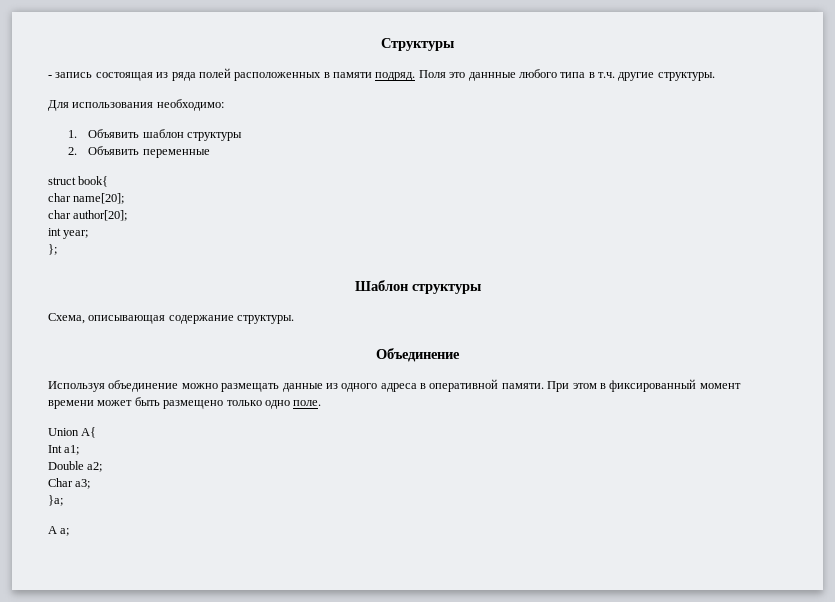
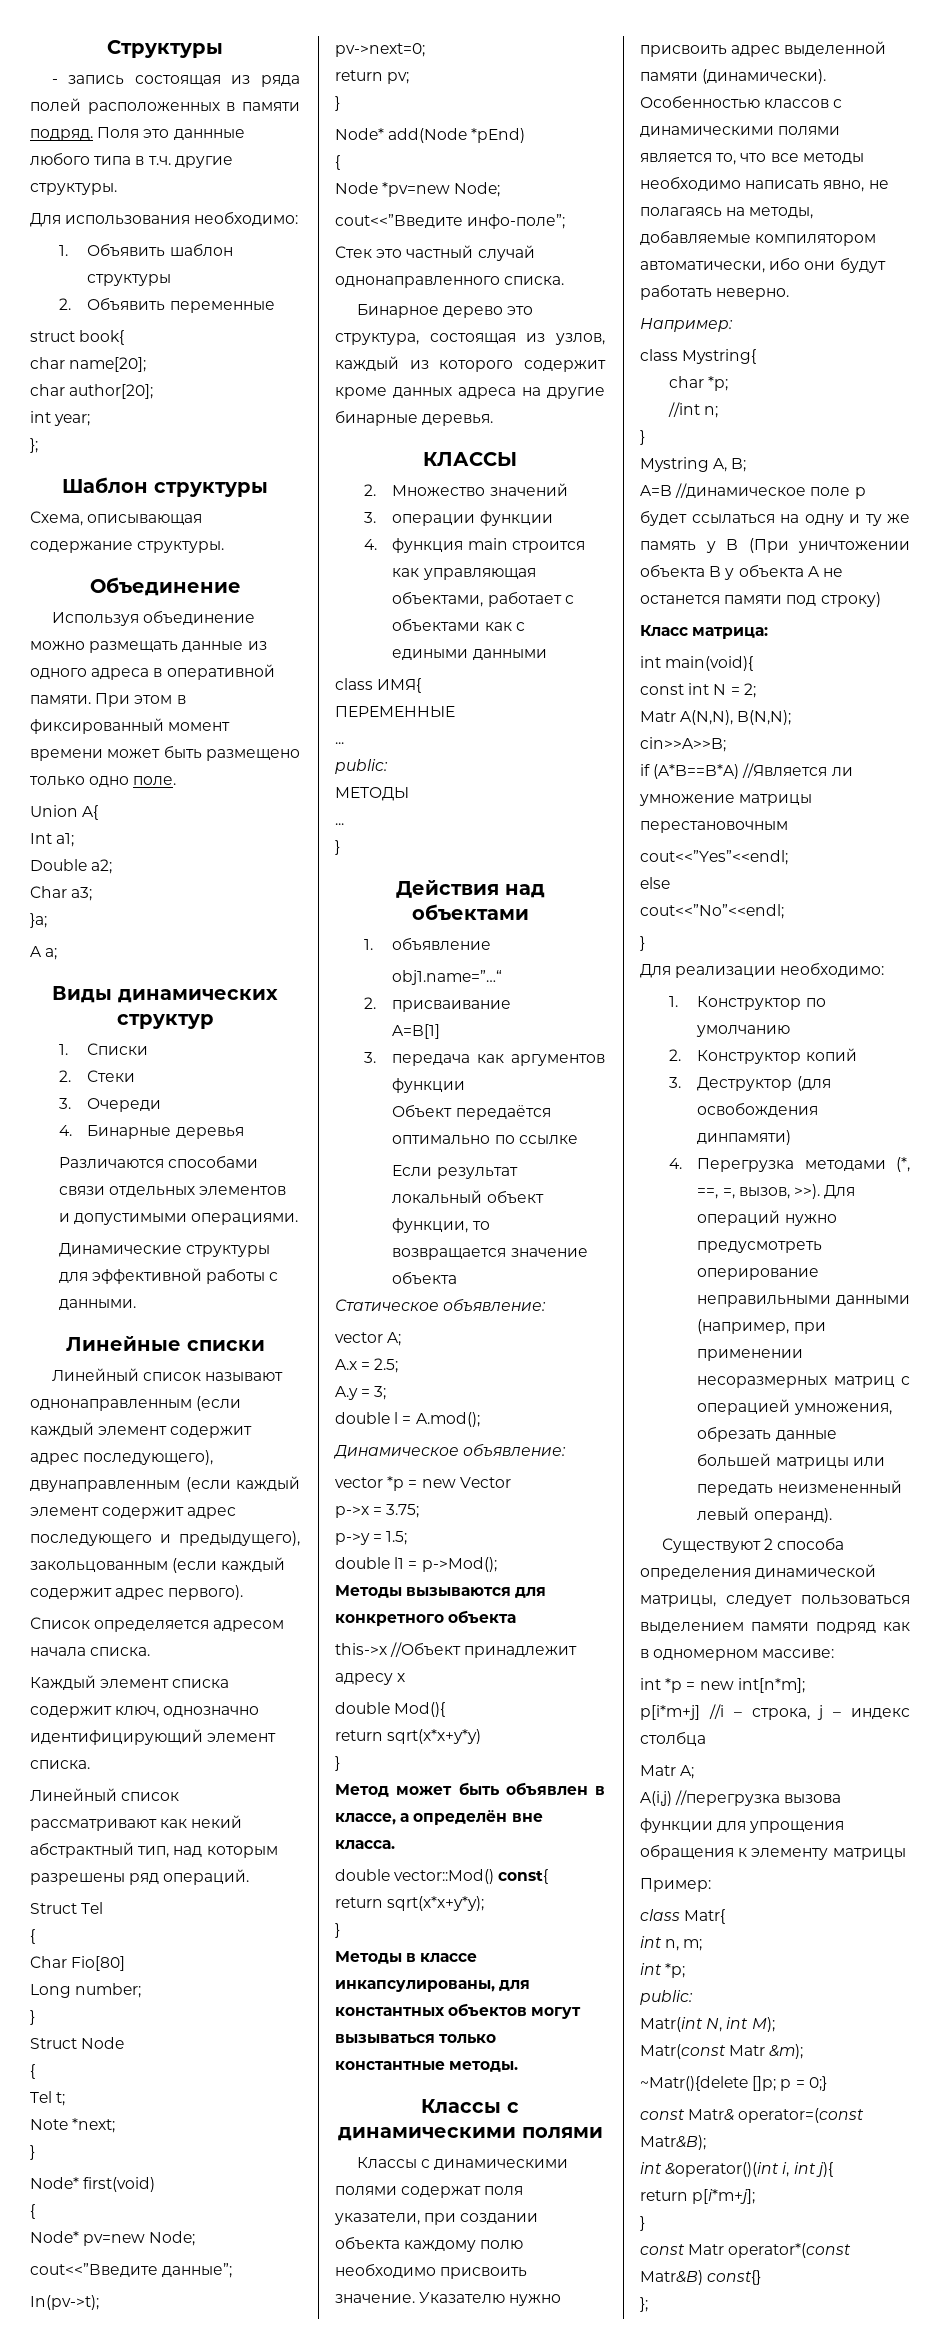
+ Виды динамических структур
+ 1. Списки
+ 2. Стеки
+ 3. Очереди
+ 4. Бинарные деревья
+ Различаются способами связи отдельных элементов и допустимыми операциями.
+ Динамические структуры для эффективной работы с данными.
+ Линейные списки
+ Линейный список называют однонаправленным (если каждый элемент содержит адрес последующего), двунаправленным (если каждый элемент содержит адрес последующего и предыдущего), закольцованным (если каждый содержит адрес первого).
+ Список определяется адресом начала списка.
+ Каждый элемент списка содержит ключ, однозначно идентифицирующий элемент списка.
+ Линейный список рассматривают как некий абстрактный тип, над которым разрешены ряд операций.
+ Struct Tel
+ {
+ Char Fio[80]
+ Long number;
+ }
+ Struct Node
+ {
+ Tel t;
+ Note *next;
+ }
+ Node* first(void)
+ {
+ Node* pv=new Node;
+ cout<<”Введите данные”;
+ In(pv->t);
+ pv->next=0;
+ return pv;
+ }
+ Node* add(Node *pEnd)
+ {
+ Node *pv=new Node;
+ cout<<”Введите инфо-поле”;
+ Стек это частный случай однонаправленного списка.
+ Бинарное дерево это структура, состоящая из узлов, каждый из которого содержит кроме данных адреса на другие бинарные деревья.
+ КЛАССЫ
+ 2. Множество значений
+ 3. операции функции
+ 4. функция main строится как управляющая объектами, работает с объектами как с едиными данными
+ class ИМЯ{
+ ПЕРЕМЕННЫЕ
+ ...
+ public:
+ МЕТОДЫ
+ ...
+ }
+ Действия над объектами
+ 1. объявление
+ obj1.name=”…“
+ 2. присваивание
+ A=B[1]
+ 3. передача как аргументов функции
+ Объект передаётся оптимально по ссылке
+ Если результат локальный объект функции, то возвращается значение объекта
+ Статическое объявление:
+ vector A;
+ A.x = 2.5;
+ A.y = 3;
+ double l = A.mod();
+ Динамическое объявление:
+ vector *p = new Vector
+ p->x = 3.75;
+ p->y = 1.5;
+ double l1 = p->Mod();
+ Методы вызываются для конкретного объекта
+ this->x //Объект принадлежит адресу x
+ double Mod(){
+ return sqrt(x*x+y*y)
+ }
+ Метод может быть объявлен в классе, а определён вне класса.
+ double vector::Mod() const{
+ return sqrt(x*x+y*y);
+ }
+ Методы в классе инкапсулированы, для константных объектов могут вызываться только константные методы.
+ Классы с динамическими полями
+ Классы с динамическими полями содержат поля указатели, при создании объекта каждому полю необходимо присвоить значение. Указателю нужно присвоить адрес выделенной памяти (динамически). Особенностью классов с динамическими полями является то, что все методы необходимо написать явно, не полагаясь на методы, добавляемые компилятором автоматически, ибо они будут работать неверно.
+ Например:
+ class Mystring{
+ char *p;
+ //int n;
+ }
+ Mystring A, B;
+ A=B //динамическое поле p будет ссылаться на одну и ту же память у B (При уничтожении объекта B у объекта A не останется памяти под строку)
+ Класс матрица:
+ int main(void){
+ const int N = 2;
+ Matr A(N,N), B(N,N);
+ cin>>A>>B;
+ if (A*B==B*A) //Является ли умножение матрицы перестановочным
+ cout<<”Yes”<<endl;
+ else
+ cout<<”No”<<endl;
+ }
+ Для реализации необходимо:
+ 1. Конструктор по умолчанию
+ 2. Конструктор копий
+ 3. Деструктор (для освобождения динпамяти)
+ 4. Перегрузка методами (*, ==, =, вызов, >>). Для операций нужно предусмотреть оперирование неправильными данными (например, при применении несоразмерных матриц с операцией умножения, обрезать данные большей матрицы или передать неизмененный левый операнд).
+ Существуют 2 способа определения динамической матрицы, следует пользоваться выделением памяти подряд как в одномерном массиве:
+ int *p = new int[n*m];
+ p[i*m+j] //i – строка, j – индекс столбца
+ Matr A;
+ A(i,j) //перегрузка вызова функции для упрощения обращения к элементу матрицы
+ Пример:
+ class Matr{
+ int n, m;
+ int *p;
+ public:
+ Matr(int N, int M);
+ Matr(const Matr &m);
+ ~Matr(){delete []p; p = 0;}
+ const Matr& operator=(const Matr&B);
+ int &operator()(int i, int j){
+ return p[i*m+j];
+ }
+ const Matr operator*(const Matr&B) const{}
+ };

